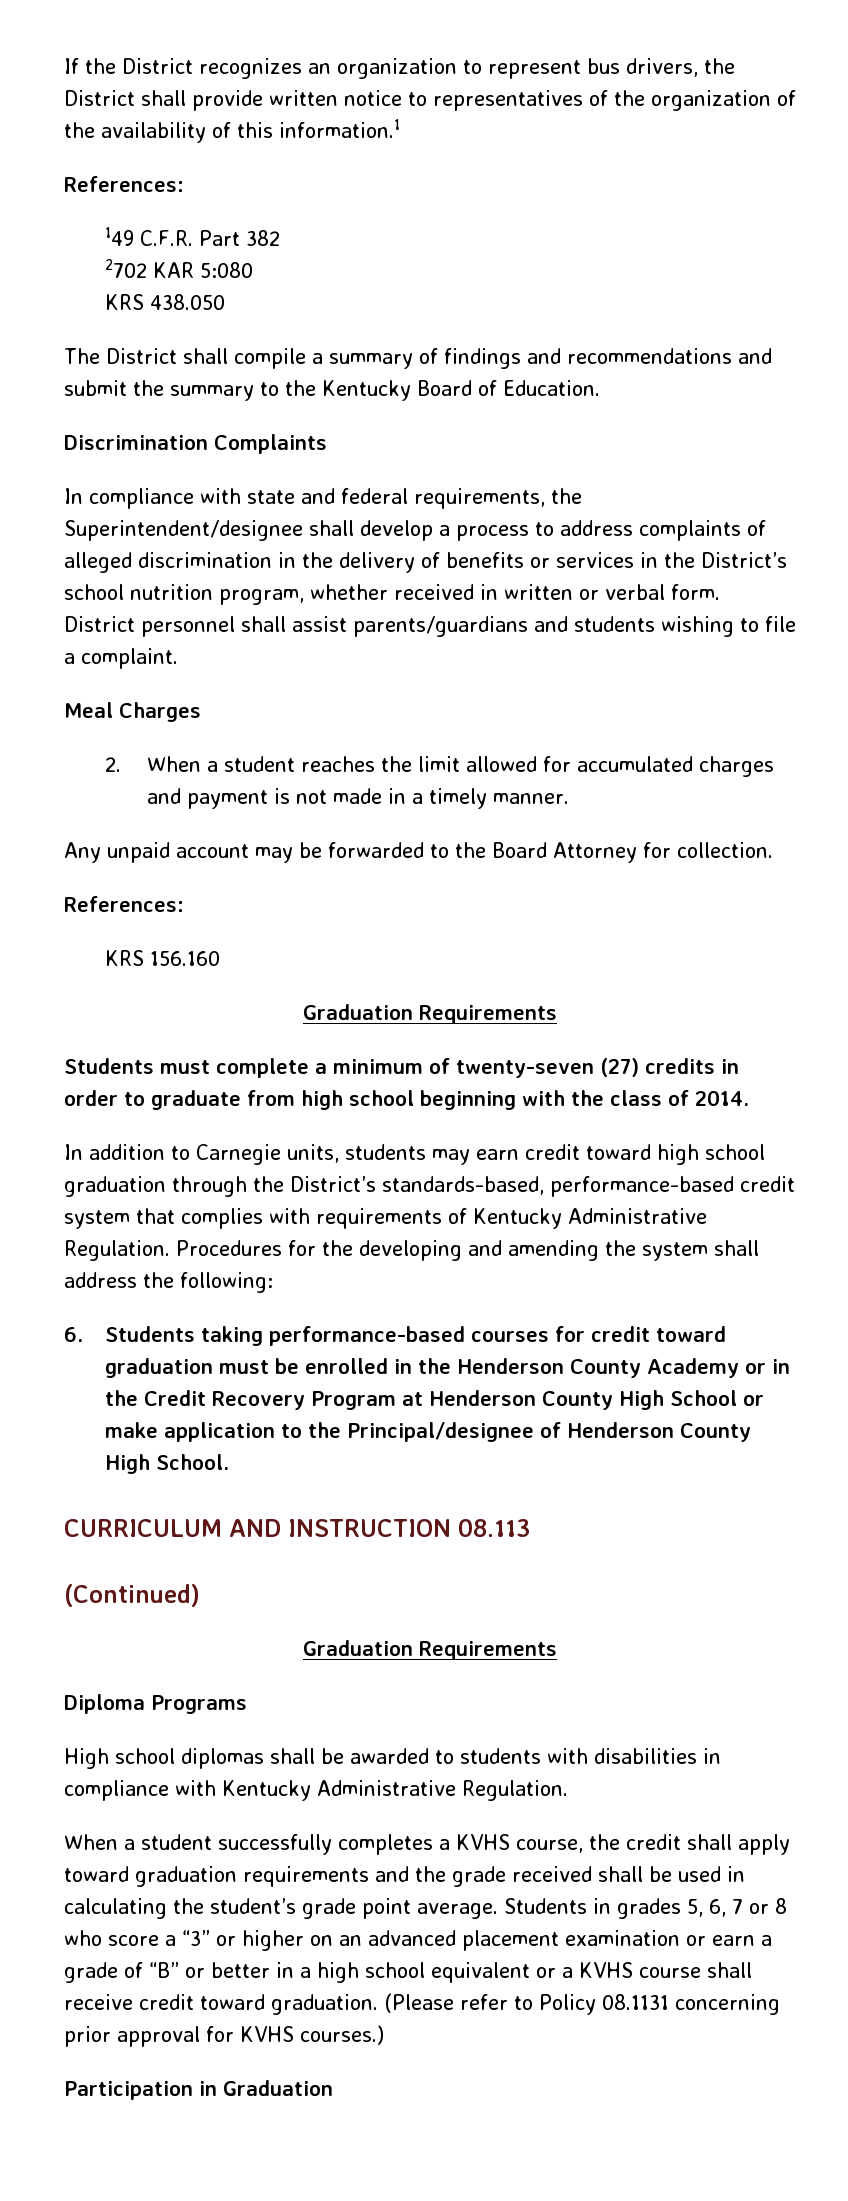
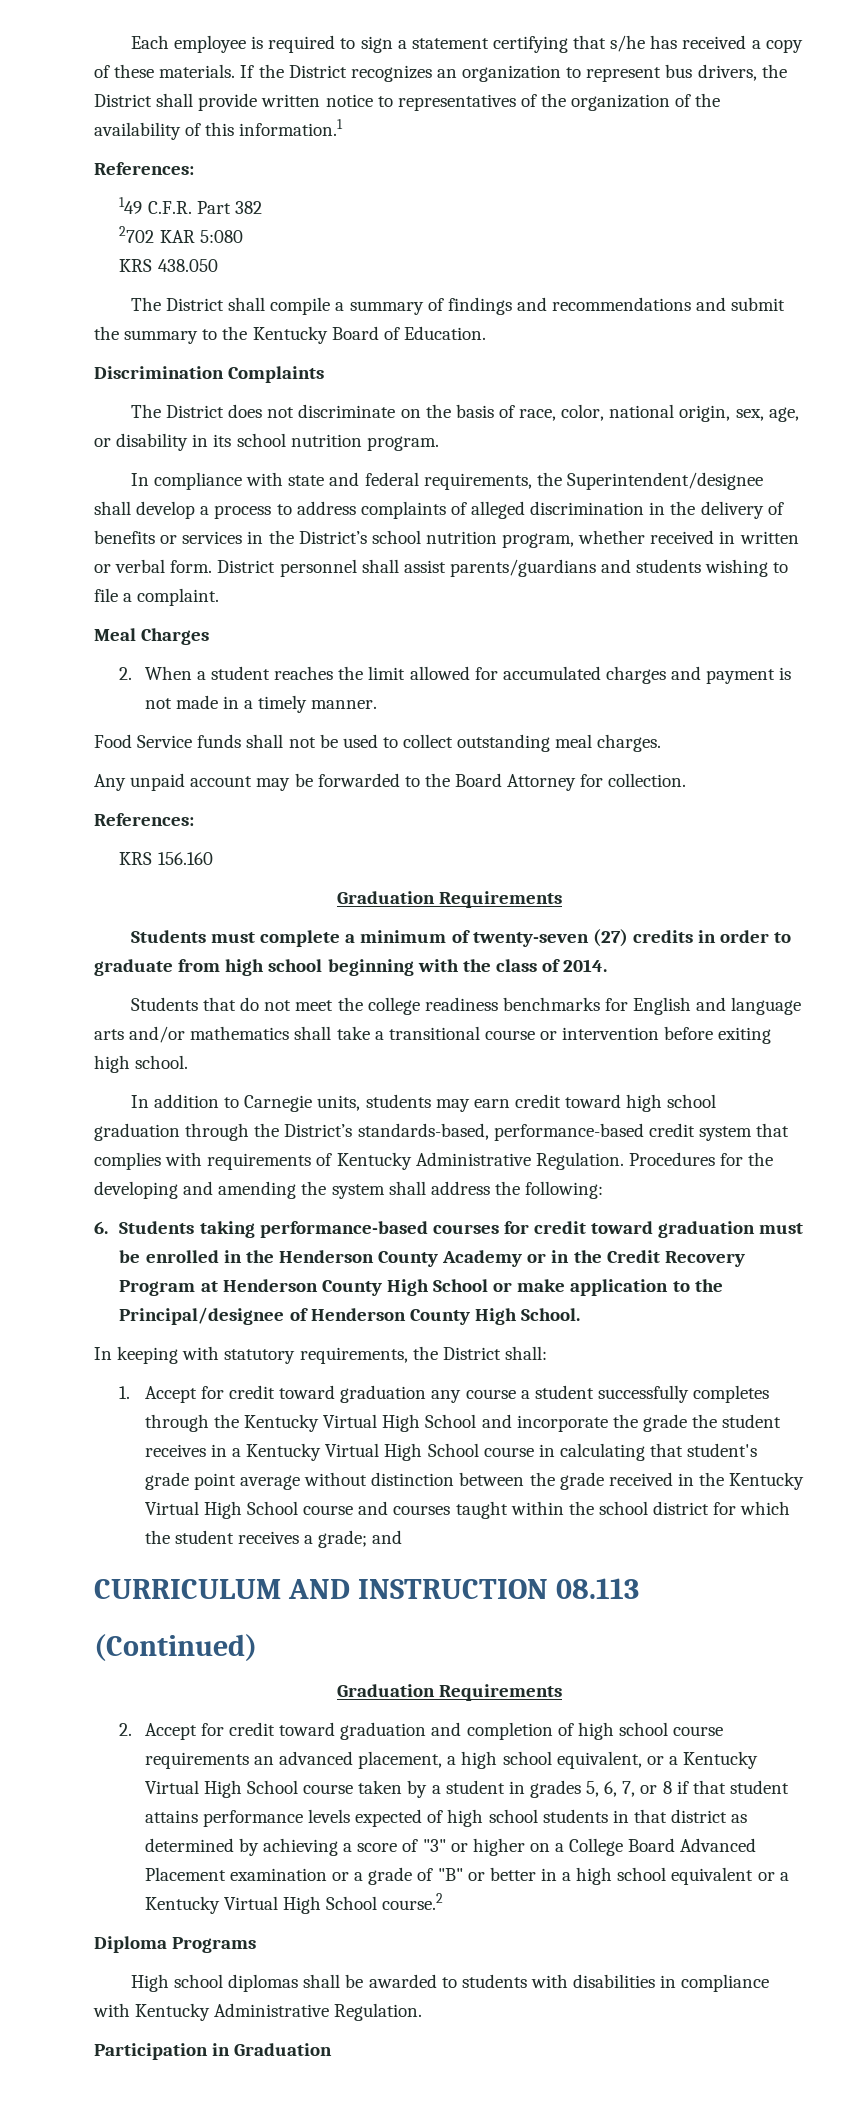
+ Each employee is required to sign a statement certifying that s/he has received a copy of these materials.
+ The District does not discriminate on the basis of race, color, national origin, sex, age, or disability in its school nutrition program.
+ Food Service funds shall not be used to collect outstanding meal charges.
+ Students that do not meet the college readiness benchmarks for English and language arts and/or mathematics shall take a transitional course or intervention before exiting high school.
+ In keeping with statutory requirements, the District shall:
+ 1. Accept for credit toward graduation any course a student successfully completes through the Kentucky Virtual High School and incorporate the grade the student receives in a Kentucky Virtual High School course in calculating that student's grade point average without distinction between the grade received in the Kentucky Virtual High School course and courses taught within the school district for which the student receives a grade; and
+ 2. Accept for credit toward graduation and completion of high school course requirements an advanced placement, a high school equivalent, or a Kentucky Virtual High School course taken by a student in grades 5, 6, 7, or 8 if that student attains performance levels expected of high school students in that district as determined by achieving a score of "3" or higher on a College Board Advanced Placement examination or a grade of "B" or better in a high school equivalent or a Kentucky Virtual High School course.2
- When a student successfully completes a KVHS course, the credit shall apply toward graduation requirements and the grade received shall be used in calculating the student’s grade point average. Students in grades 5, 6, 7 or 8 who score a “3” or higher on an advanced placement examination or earn a grade of “B” or better in a high school equivalent or a KVHS course shall receive credit toward graduation. (Please refer to Policy 08.1131 concerning prior approval for KVHS courses.)

